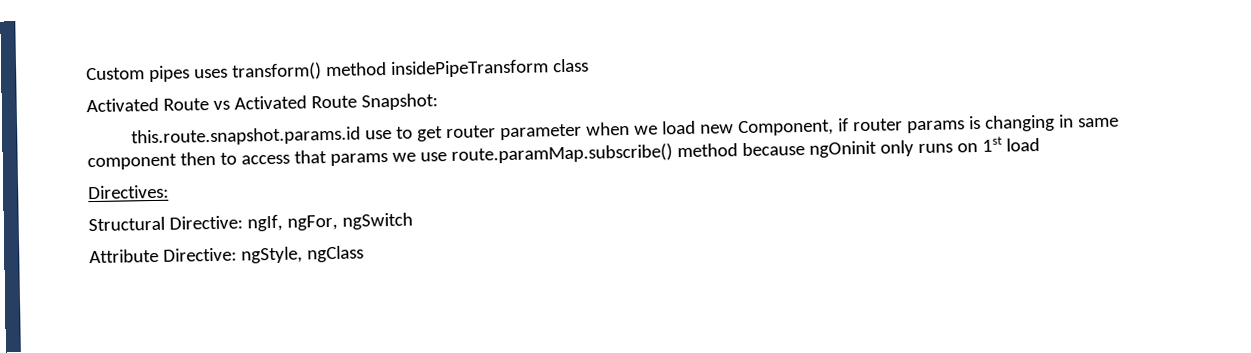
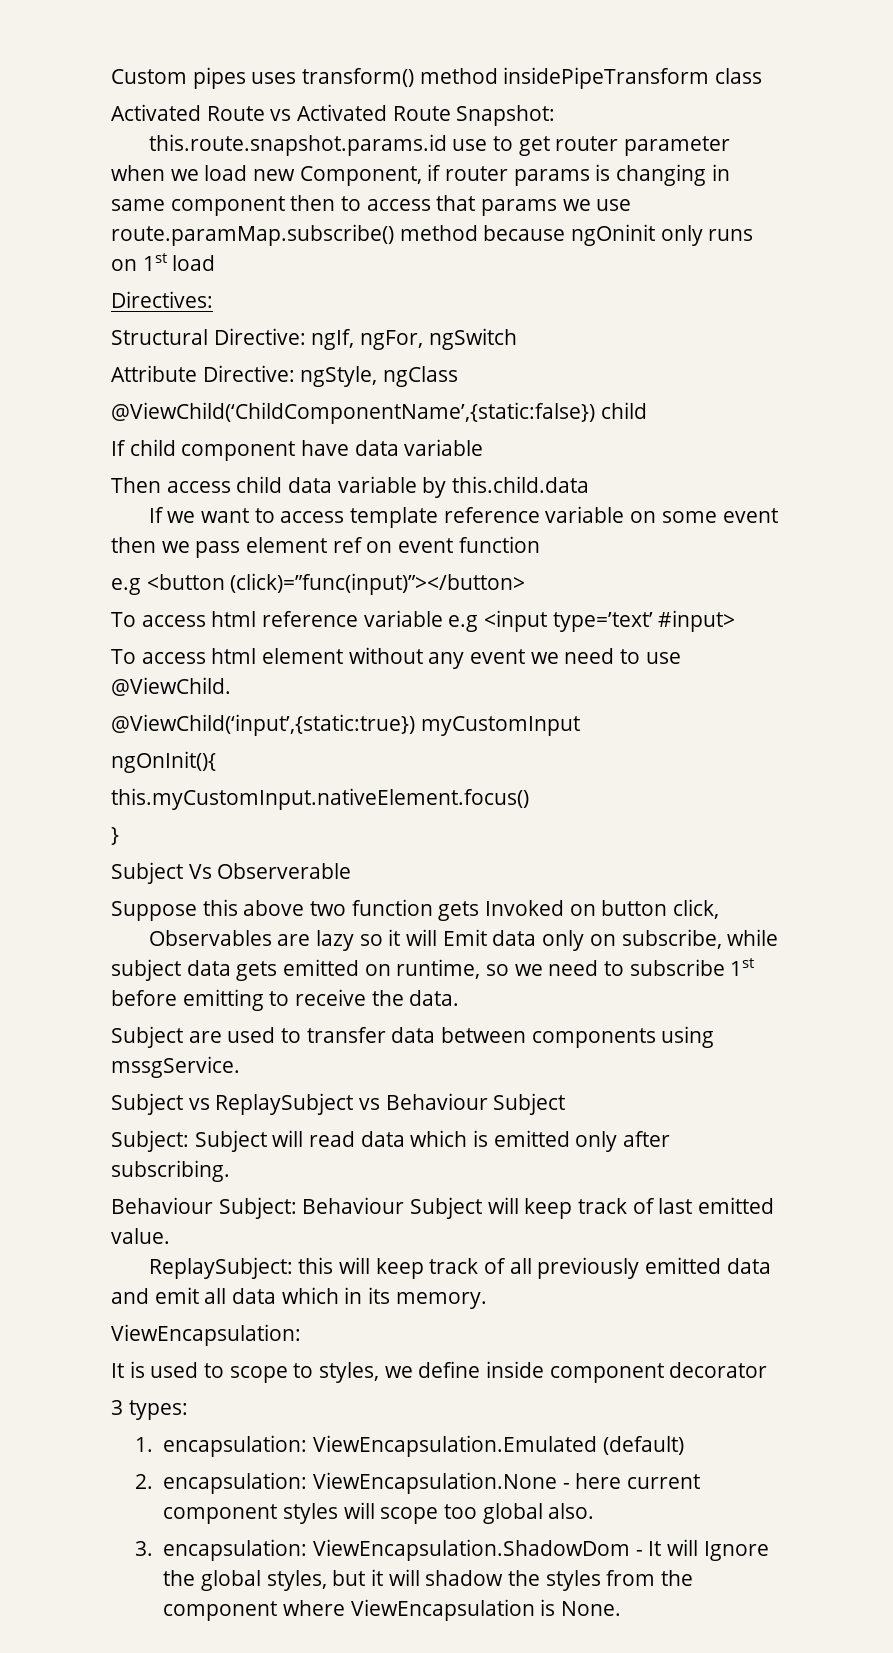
+ @ViewChild(‘ChildComponentName’,{static:false}) child
+ If child component have data variable
+ Then access child data variable by this.child.data
+ If we want to access template reference variable on some event then we pass element ref on event function
+ e.g <button (click)=”func(input)”></button>
+ To access html reference variable e.g <input type=’text’ #input>
+ To access html element without any event we need to use @ViewChild.
+ @ViewChild(‘input’,{static:true}) myCustomInput
+ ngOnInit(){
+ this.myCustomInput.nativeElement.focus()
+ }
+ Subject Vs Observerable
+ Suppose this above two function gets Invoked on button click,
+ Observables are lazy so it will Emit data only on subscribe, while subject data gets emitted on runtime, so we need to subscribe 1st before emitting to receive the data.
+ Subject are used to transfer data between components using mssgService.
+ Subject vs ReplaySubject vs Behaviour Subject
+ Subject: Subject will read data which is emitted only after subscribing.
+ Behaviour Subject: Behaviour Subject will keep track of last emitted value.
+ ReplaySubject: this will keep track of all previously emitted data and emit all data which in its memory.
+ ViewEncapsulation:
+ It is used to scope to styles, we define inside component decorator
+ 3 types:
+ 1. encapsulation: ViewEncapsulation.Emulated (default)
+ 2. encapsulation: ViewEncapsulation.None - here current component styles will scope too global also.
+ 3. encapsulation: ViewEncapsulation.ShadowDom - It will Ignore the global styles, but it will shadow the styles from the component where ViewEncapsulation is None.

